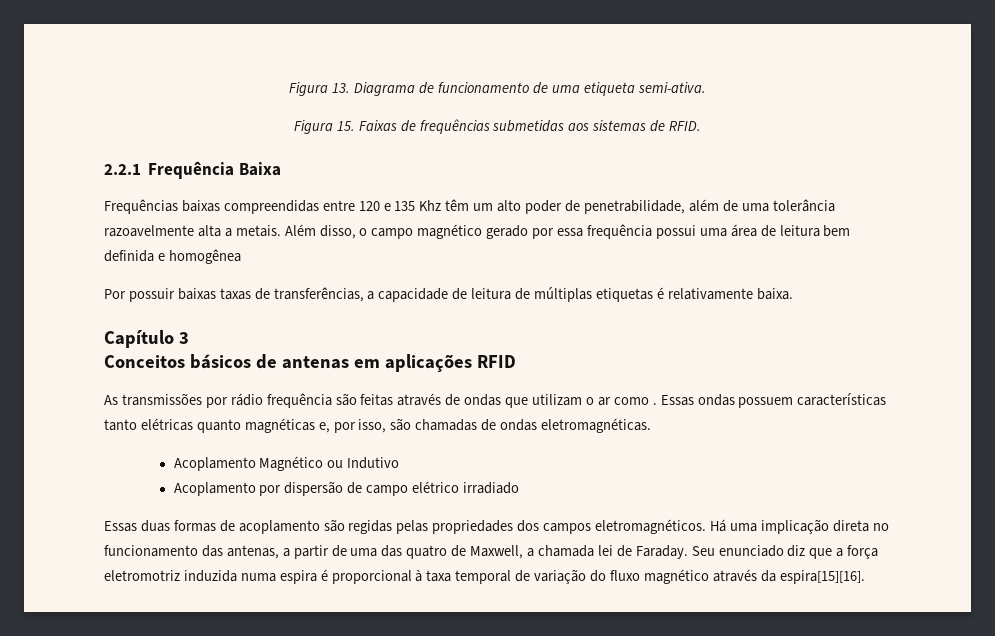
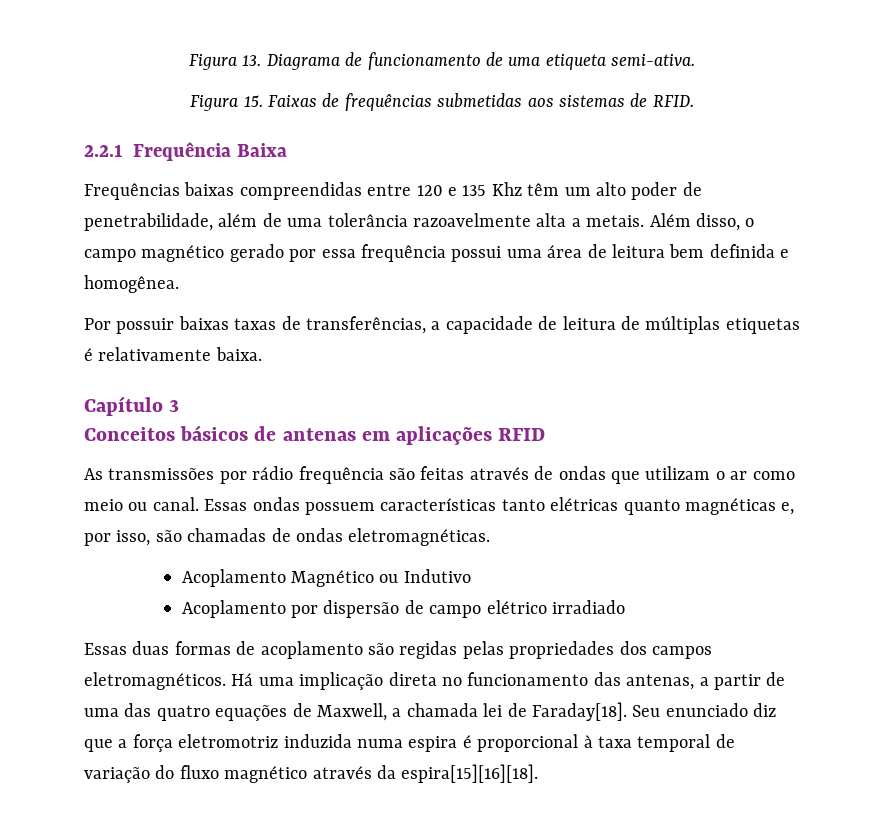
- Além disso, o campo magnético gerado por essa frequência possui uma área de leitura bem definida e homogênea
+ Além disso, o campo magnético gerado por essa frequência possui uma área de leitura bem definida e homogênea.
- As transmissões por rádio frequência são feitas através de ondas que utilizam o ar como .
+ As transmissões por rádio frequência são feitas através de ondas que utilizam o ar como meio ou canal.
- Há uma implicação direta no funcionamento das antenas, a partir de uma das quatro de Maxwell, a chamada lei de Faraday.
+ Há uma implicação direta no funcionamento das antenas, a partir de uma das quatro equações de Maxwell, a chamada lei de Faraday[18].
- Seu enunciado diz que a força eletromotriz induzida numa espira é proporcional à taxa temporal de variação do fluxo magnético através da espira[15][16].
+ Seu enunciado diz que a força eletromotriz induzida numa espira é proporcional à taxa temporal de variação do fluxo magnético através da espira[15][16][18].

